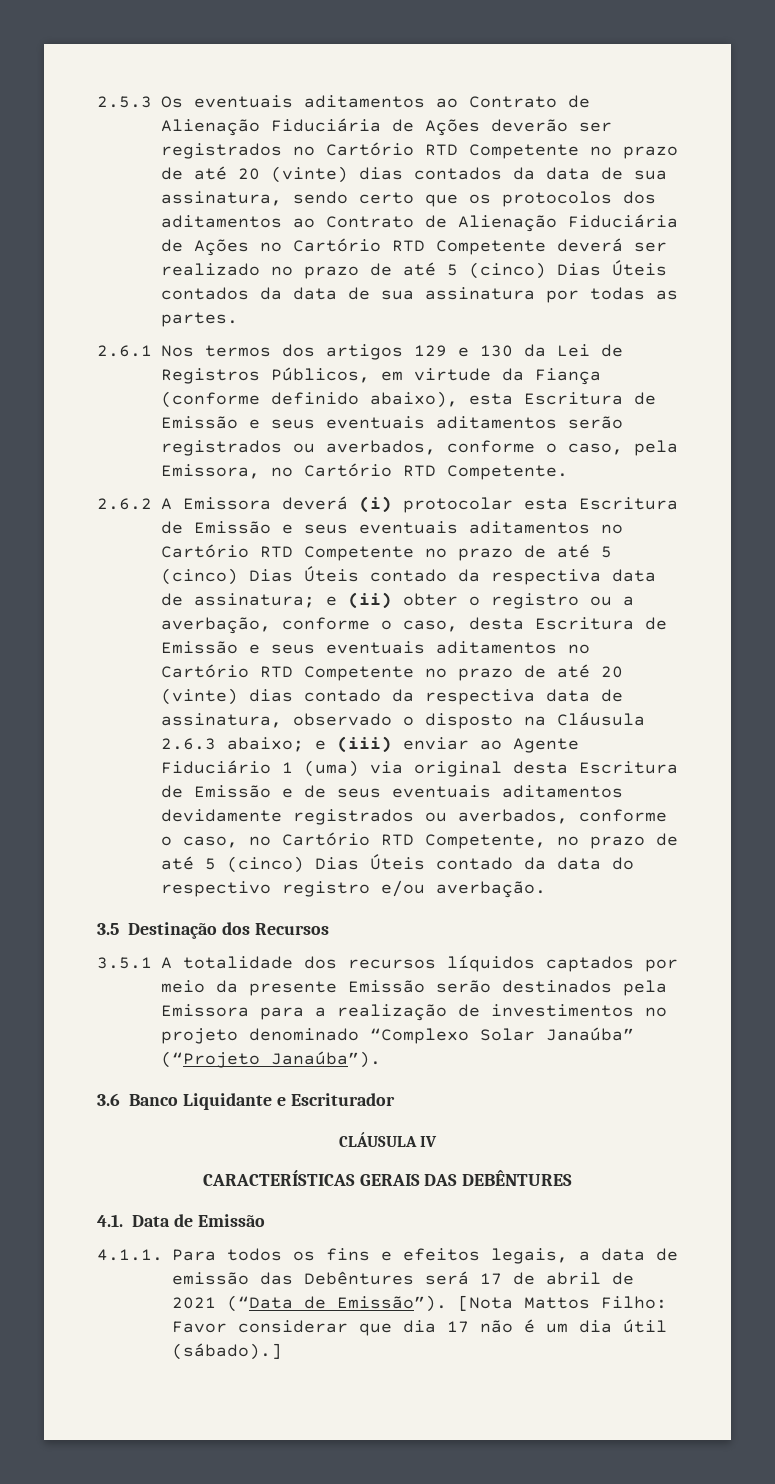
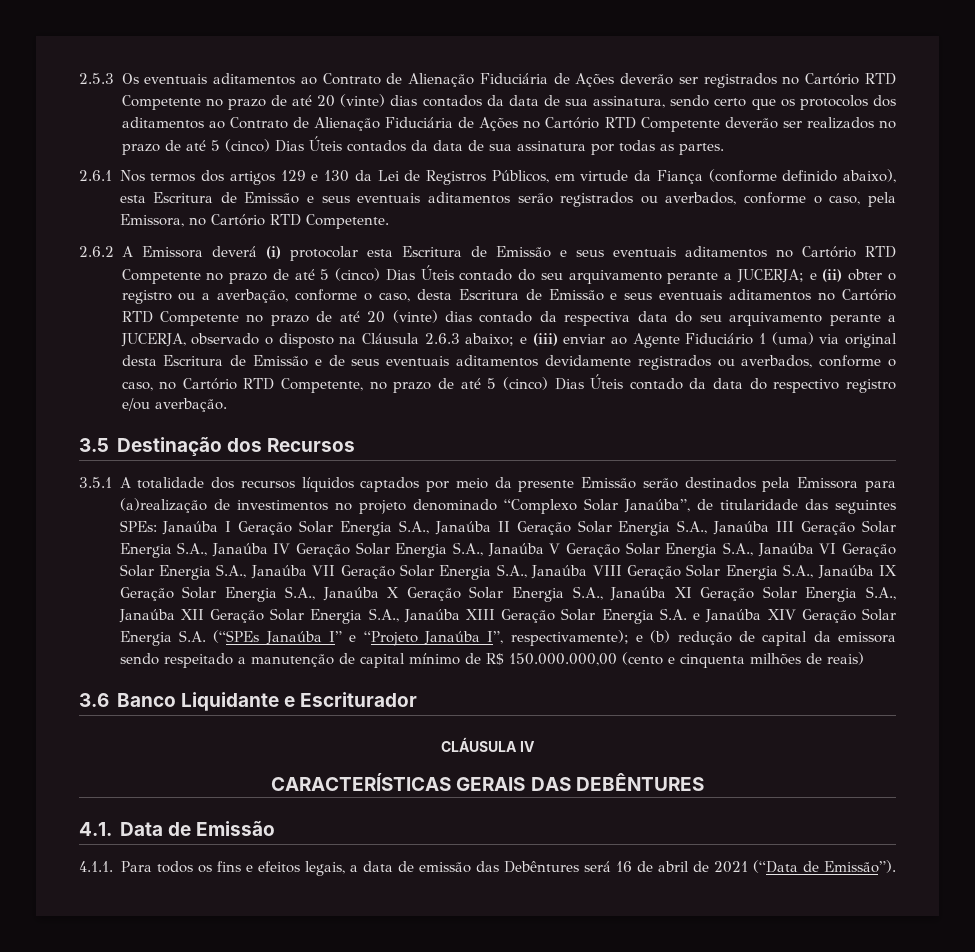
- 2.5.3 Os eventuais aditamentos ao Contrato de Alienação Fiduciária de Ações deverão ser registrados no Cartório RTD Competente no prazo de até 20 (vinte) dias contados da data de sua assinatura, sendo certo que os protocolos dos aditamentos ao Contrato de Alienação Fiduciária de Ações no Cartório RTD Competente deverá ser realizado no prazo de até 5 (cinco) Dias Úteis contados da data de sua assinatura por todas as partes.
+ 2.5.3 Os eventuais aditamentos ao Contrato de Alienação Fiduciária de Ações deverão ser registrados no Cartório RTD Competente no prazo de até 20 (vinte) dias contados da data de sua assinatura, sendo certo que os protocolos dos aditamentos ao Contrato de Alienação Fiduciária de Ações no Cartório RTD Competente deverão ser realizados no prazo de até 5 (cinco) Dias Úteis contados da data de sua assinatura por todas as partes.
- 2.6.2 A Emissora deverá (i) protocolar esta Escritura de Emissão e seus eventuais aditamentos no Cartório RTD Competente no prazo de até 5 (cinco) Dias Úteis contado da respectiva data de assinatura;
+ 2.6.2 A Emissora deverá (i) protocolar esta Escritura de Emissão e seus eventuais aditamentos no Cartório RTD Competente no prazo de até 5 (cinco) Dias Úteis contado do seu arquivamento perante a JUCERJA;
- e (ii) obter o registro ou a averbação, conforme o caso, desta Escritura de Emissão e seus eventuais aditamentos no Cartório RTD Competente no prazo de até 20 (vinte) dias contado da respectiva data de assinatura, observado o disposto na Cláusula 2.6.3 abaixo;
+ e (ii) obter o registro ou a averbação, conforme o caso, desta Escritura de Emissão e seus eventuais aditamentos no Cartório RTD Competente no prazo de até 20 (vinte) dias contado da respectiva data do seu arquivamento perante a JUCERJA, observado o disposto na Cláusula 2.6.3 abaixo;
- 3.5.1 A totalidade dos recursos líquidos captados por meio da presente Emissão serão destinados pela Emissora para a realização de investimentos no projeto denominado “Complexo Solar Janaúba” (“Projeto Janaúba”).
+ 3.5.1 A totalidade dos recursos líquidos captados por meio da presente Emissão serão destinados pela Emissora para (a)realização de investimentos no projeto denominado “Complexo Solar Janaúba”, de titularidade das seguintes SPEs: Janaúba I Geração Solar Energia S.A., Janaúba II Geração Solar Energia S.A., Janaúba III Geração Solar Energia S.A., Janaúba IV Geração Solar Energia S.A., Janaúba V Geração Solar Energia S.A., Janaúba VI Geração Solar Energia S.A., Janaúba VII Geração Solar Energia S.A., Janaúba VIII Geração Solar Energia S.A., Janaúba IX Geração Solar Energia S.A., Janaúba X Geração Solar Energia S.A., Janaúba XI Geração Solar Energia S.A., Janaúba XII Geração Solar Energia S.A., Janaúba XIII Geração Solar Energia S.A. e Janaúba XIV Geração Solar Energia S.A. (“SPEs Janaúba I” e “Projeto Janaúba I”, respectivamente); e (b) redução de capital da emissora sendo respeitado a manutenção de capital mínimo de R$ 150.000.000,00 (cento e cinquenta milhões de reais)
- 4.1.1. Para todos os fins e efeitos legais, a data de emissão das Debêntures será 17 de abril de 2021 (“Data de Emissão”). [Nota Mattos Filho: Favor considerar que dia 17 não é um dia útil (sábado).]
+ 4.1.1. Para todos os fins e efeitos legais, a data de emissão das Debêntures será 16 de abril de 2021 (“Data de Emissão”).

